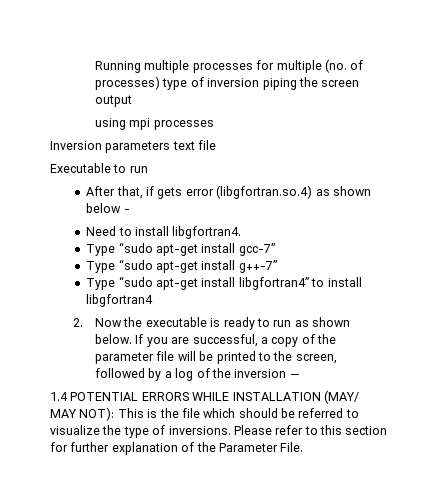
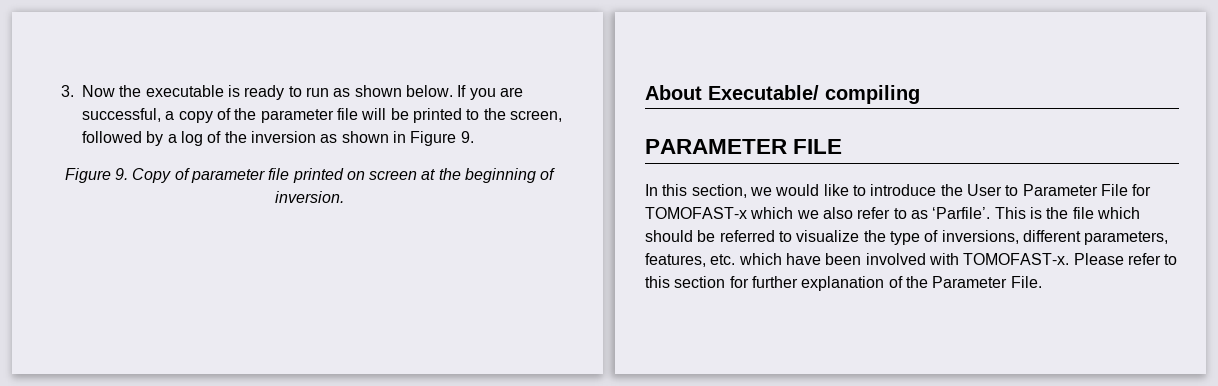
- Running multiple processes for multiple (no. of processes) type of inversion piping the screen output
- using mpi processes
- Inversion parameters text file
- Executable to run
- After that, if gets error (libgfortran.so.4) as shown below -
- Need to install libgfortran4.
- Type “sudo apt-get install gcc-7”
- Type “sudo apt-get install g++-7”
- Type “sudo apt-get install libgfortran4” to install libgfortran4
- 2. Now the executable is ready to run as shown below.
+ 3. Now the executable is ready to run as shown below.
- If you are successful, a copy of the parameter file will be printed to the screen, followed by a log of the inversion —
- 1.4 POTENTIAL ERRORS WHILE INSTALLATION (MAY/ MAY NOT): This is the file which should be referred to visualize the type of inversions.
+ If you are successful, a copy of the parameter file will be printed to the screen, followed by a log of the inversion as shown in Figure 9.
+ Figure 9. Copy of parameter file printed on screen at the beginning of inversion.
+ About Executable/ compiling
+ PARAMETER FILE
+ In this section, we would like to introduce the User to Parameter File for TOMOFAST-x which we also refer to as ‘Parfile’. This is the file which should be referred to visualize the type of inversions, different parameters, features, etc. which have been involved with TOMOFAST-x.

